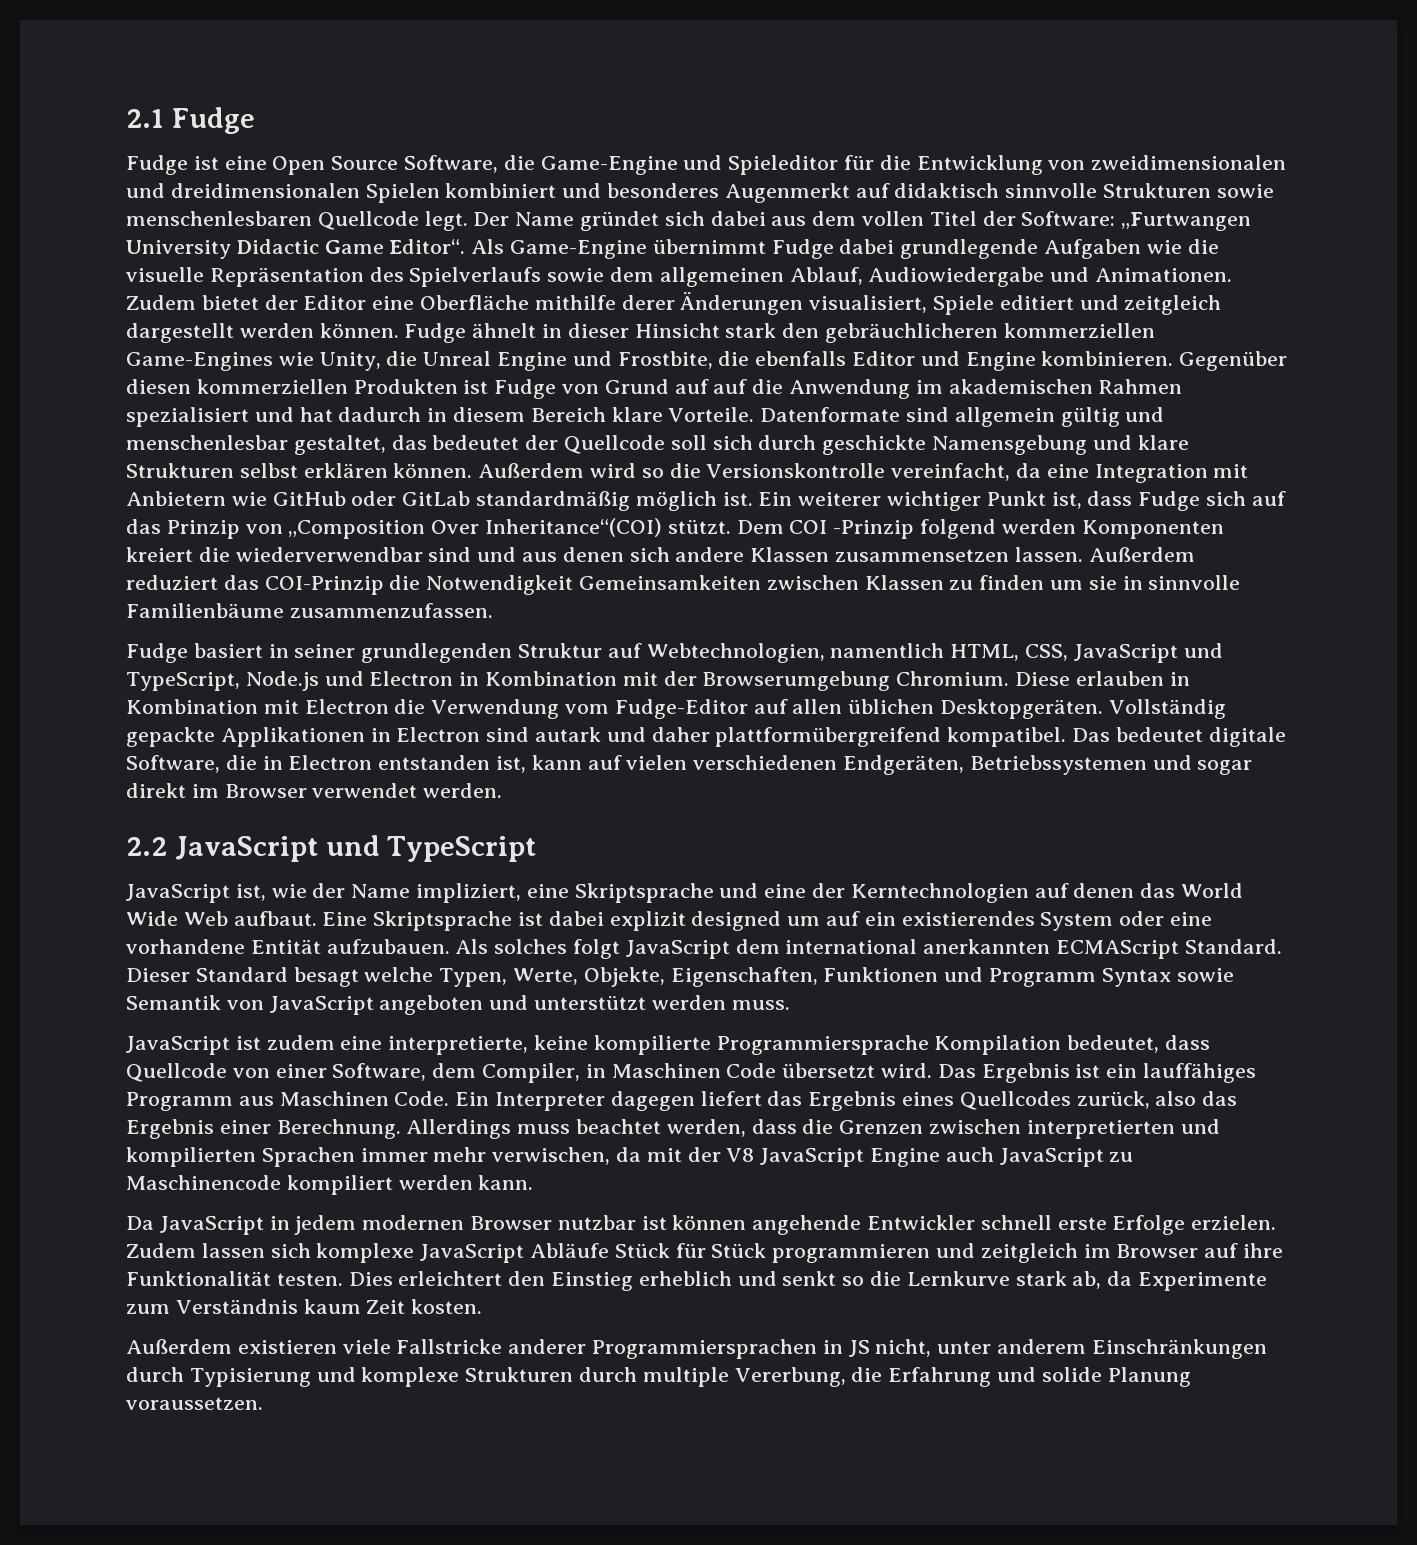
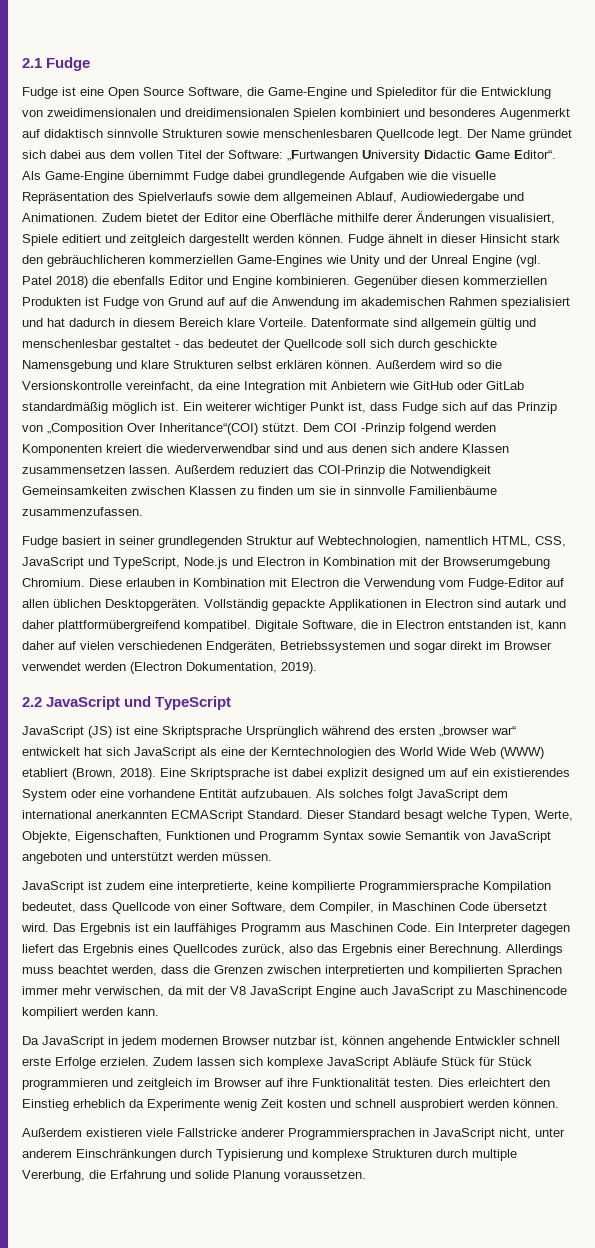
- Fudge ähnelt in dieser Hinsicht stark den gebräuchlicheren kommerziellen Game-Engines wie Unity, die Unreal Engine und Frostbite, die ebenfalls Editor und Engine kombinieren.
+ Fudge ähnelt in dieser Hinsicht stark den gebräuchlicheren kommerziellen Game-Engines wie Unity und der Unreal Engine (vgl. Patel 2018) die ebenfalls Editor und Engine kombinieren.
- Datenformate sind allgemein gültig und menschenlesbar gestaltet, das bedeutet der Quellcode soll sich durch geschickte Namensgebung und klare Strukturen selbst erklären können.
+ Datenformate sind allgemein gültig und menschenlesbar gestaltet - das bedeutet der Quellcode soll sich durch geschickte Namensgebung und klare Strukturen selbst erklären können.
- Das bedeutet digitale Software, die in Electron entstanden ist, kann auf vielen verschiedenen Endgeräten, Betriebssystemen und sogar direkt im Browser verwendet werden.
+ Digitale Software, die in Electron entstanden ist, kann daher auf vielen verschiedenen Endgeräten, Betriebssystemen und sogar direkt im Browser verwendet werden (Electron Dokumentation, 2019).
- JavaScript ist, wie der Name impliziert, eine Skriptsprache und eine der Kerntechnologien auf denen das World Wide Web aufbaut.
+ JavaScript (JS) ist eine Skriptsprache Ursprünglich während des ersten „browser war“ entwickelt hat sich JavaScript als eine der Kerntechnologien des World Wide Web (WWW) etabliert (Brown, 2018).
- Dieser Standard besagt welche Typen, Werte, Objekte, Eigenschaften, Funktionen und Programm Syntax sowie Semantik von JavaScript angeboten und unterstützt werden muss.
+ Dieser Standard besagt welche Typen, Werte, Objekte, Eigenschaften, Funktionen und Programm Syntax sowie Semantik von JavaScript angeboten und unterstützt werden müssen.
- Da JavaScript in jedem modernen Browser nutzbar ist können angehende Entwickler schnell erste Erfolge erzielen.
+ Da JavaScript in jedem modernen Browser nutzbar ist, können angehende Entwickler schnell erste Erfolge erzielen.
- Dies erleichtert den Einstieg erheblich und senkt so die Lernkurve stark ab, da Experimente zum Verständnis kaum Zeit kosten.
+ Dies erleichtert den Einstieg erheblich da Experimente wenig Zeit kosten und schnell ausprobiert werden können.
- Außerdem existieren viele Fallstricke anderer Programmiersprachen in JS nicht, unter anderem Einschränkungen durch Typisierung und komplexe Strukturen durch multiple Vererbung, die Erfahrung und solide Planung voraussetzen.
+ Außerdem existieren viele Fallstricke anderer Programmiersprachen in JavaScript nicht, unter anderem Einschränkungen durch Typisierung und komplexe Strukturen durch multiple Vererbung, die Erfahrung und solide Planung voraussetzen.

